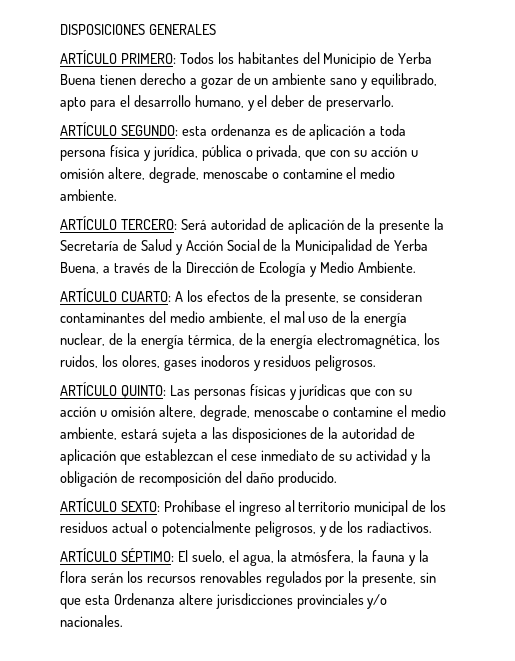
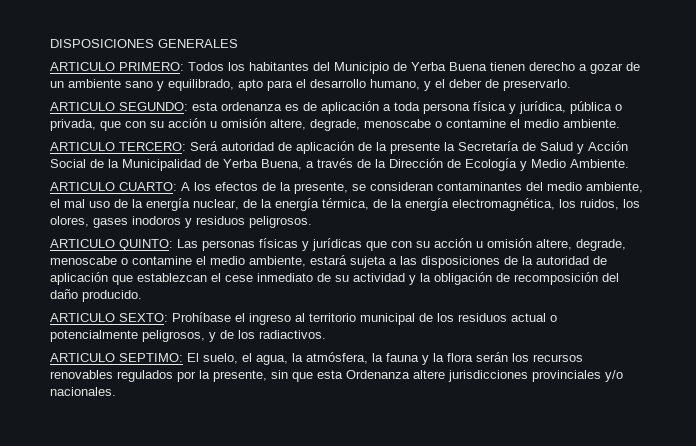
- ARTÍCULO PRIMERO: Todos los habitantes del Municipio de Yerba Buena tienen derecho a gozar de un ambiente sano y equilibrado, apto para el desarrollo humano, y el deber de preservarlo.
+ ARTICULO PRIMERO: Todos los habitantes del Municipio de Yerba Buena tienen derecho a gozar de un ambiente sano y equilibrado, apto para el desarrollo humano, y el deber de preservarlo.
- ARTÍCULO SEGUNDO: esta ordenanza es de aplicación a toda persona física y jurídica, pública o privada, que con su acción u omisión altere, degrade, menoscabe o contamine el medio ambiente.
+ ARTICULO SEGUNDO: esta ordenanza es de aplicación a toda persona física y jurídica, pública o privada, que con su acción u omisión altere, degrade, menoscabe o contamine el medio ambiente.
- ARTÍCULO TERCERO: Será autoridad de aplicación de la presente la Secretaría de Salud y Acción Social de la Municipalidad de Yerba Buena, a través de la Dirección de Ecología y Medio Ambiente.
+ ARTICULO TERCERO: Será autoridad de aplicación de la presente la Secretaría de Salud y Acción Social de la Municipalidad de Yerba Buena, a través de la Dirección de Ecología y Medio Ambiente.
- ARTÍCULO CUARTO: A los efectos de la presente, se consideran contaminantes del medio ambiente, el mal uso de la energía nuclear, de la energía térmica, de la energía electromagnética, los ruidos, los olores, gases inodoros y residuos peligrosos.
+ ARTICULO CUARTO: A los efectos de la presente, se consideran contaminantes del medio ambiente, el mal uso de la energía nuclear, de la energía térmica, de la energía electromagnética, los ruidos, los olores, gases inodoros y residuos peligrosos.
- ARTÍCULO QUINTO: Las personas físicas y jurídicas que con su acción u omisión altere, degrade, menoscabe o contamine el medio ambiente, estará sujeta a las disposiciones de la autoridad de aplicación que establezcan el cese inmediato de su actividad y la obligación de recomposición del daño producido.
+ ARTICULO QUINTO: Las personas físicas y jurídicas que con su acción u omisión altere, degrade, menoscabe o contamine el medio ambiente, estará sujeta a las disposiciones de la autoridad de aplicación que establezcan el cese inmediato de su actividad y la obligación de recomposición del daño producido.
- ARTÍCULO SEXTO: Prohíbase el ingreso al territorio municipal de los residuos actual o potencialmente peligrosos, y de los radiactivos.
+ ARTICULO SEXTO: Prohíbase el ingreso al territorio municipal de los residuos actual o potencialmente peligrosos, y de los radiactivos.
- ARTÍCULO SÉPTIMO: El suelo, el agua, la atmósfera, la fauna y la flora serán los recursos renovables regulados por la presente, sin que esta Ordenanza altere jurisdicciones provinciales y/o nacionales.
+ ARTICULO SEPTIMO: El suelo, el agua, la atmósfera, la fauna y la flora serán los recursos renovables regulados por la presente, sin que esta Ordenanza altere jurisdicciones provinciales y/o nacionales.

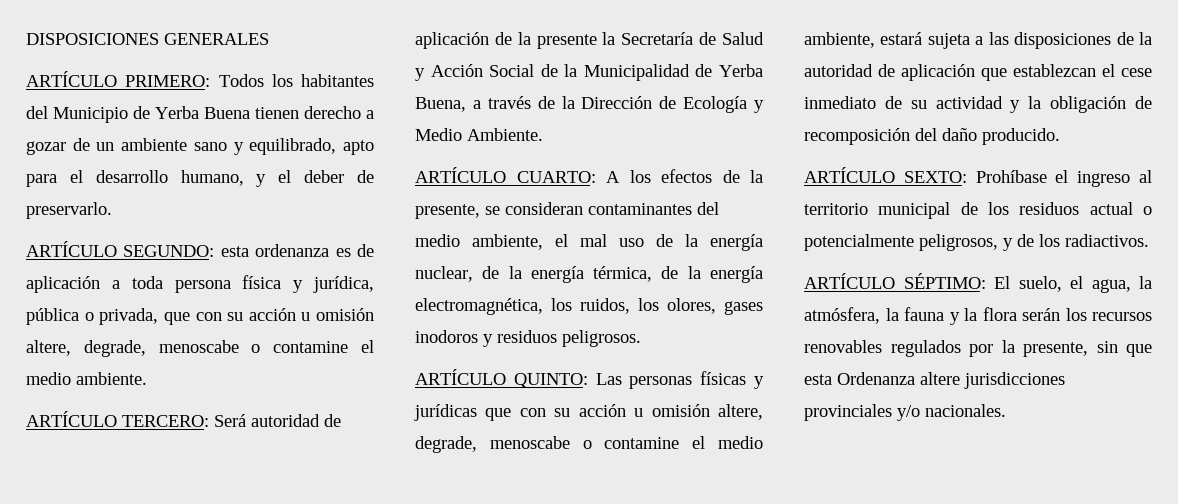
- ARTICULO PRIMERO: Todos los habitantes del Municipio de Yerba Buena tienen derecho a gozar de un ambiente sano y equilibrado, apto para el desarrollo humano, y el deber de preservarlo.
+ ARTÍCULO PRIMERO: Todos los habitantes del Municipio de Yerba Buena tienen derecho a gozar de un ambiente sano y equilibrado, apto para el desarrollo humano, y el deber de preservarlo.
- ARTICULO SEGUNDO: esta ordenanza es de aplicación a toda persona física y jurídica, pública o privada, que con su acción u omisión altere, degrade, menoscabe o contamine el medio ambiente.
+ ARTÍCULO SEGUNDO: esta ordenanza es de aplicación a toda persona física y jurídica, pública o privada, que con su acción u omisión altere, degrade, menoscabe o contamine el medio ambiente.
- ARTICULO TERCERO: Será autoridad de aplicación de la presente la Secretaría de Salud y Acción Social de la Municipalidad de Yerba Buena, a través de la Dirección de Ecología y Medio Ambiente.
+ ARTÍCULO TERCERO: Será autoridad de aplicación de la presente la Secretaría de Salud y Acción Social de la Municipalidad de Yerba Buena, a través de la Dirección de Ecología y Medio Ambiente.
- ARTICULO CUARTO: A los efectos de la presente, se consideran contaminantes del medio ambiente, el mal uso de la energía nuclear, de la energía térmica, de la energía electromagnética, los ruidos, los olores, gases inodoros y residuos peligrosos.
+ ARTÍCULO CUARTO: A los efectos de la presente, se consideran contaminantes del medio ambiente, el mal uso de la energía nuclear, de la energía térmica, de la energía electromagnética, los ruidos, los olores, gases inodoros y residuos peligrosos.
- ARTICULO QUINTO: Las personas físicas y jurídicas que con su acción u omisión altere, degrade, menoscabe o contamine el medio ambiente, estará sujeta a las disposiciones de la autoridad de aplicación que establezcan el cese inmediato de su actividad y la obligación de recomposición del daño producido.
+ ARTÍCULO QUINTO: Las personas físicas y jurídicas que con su acción u omisión altere, degrade, menoscabe o contamine el medio ambiente, estará sujeta a las disposiciones de la autoridad de aplicación que establezcan el cese inmediato de su actividad y la obligación de recomposición del daño producido.
- ARTICULO SEXTO: Prohíbase el ingreso al territorio municipal de los residuos actual o potencialmente peligrosos, y de los radiactivos.
+ ARTÍCULO SEXTO: Prohíbase el ingreso al territorio municipal de los residuos actual o potencialmente peligrosos, y de los radiactivos.
- ARTICULO SEPTIMO: El suelo, el agua, la atmósfera, la fauna y la flora serán los recursos renovables regulados por la presente, sin que esta Ordenanza altere jurisdicciones provinciales y/o nacionales.
+ ARTÍCULO SÉPTIMO: El suelo, el agua, la atmósfera, la fauna y la flora serán los recursos renovables regulados por la presente, sin que esta Ordenanza altere jurisdicciones provinciales y/o nacionales.

